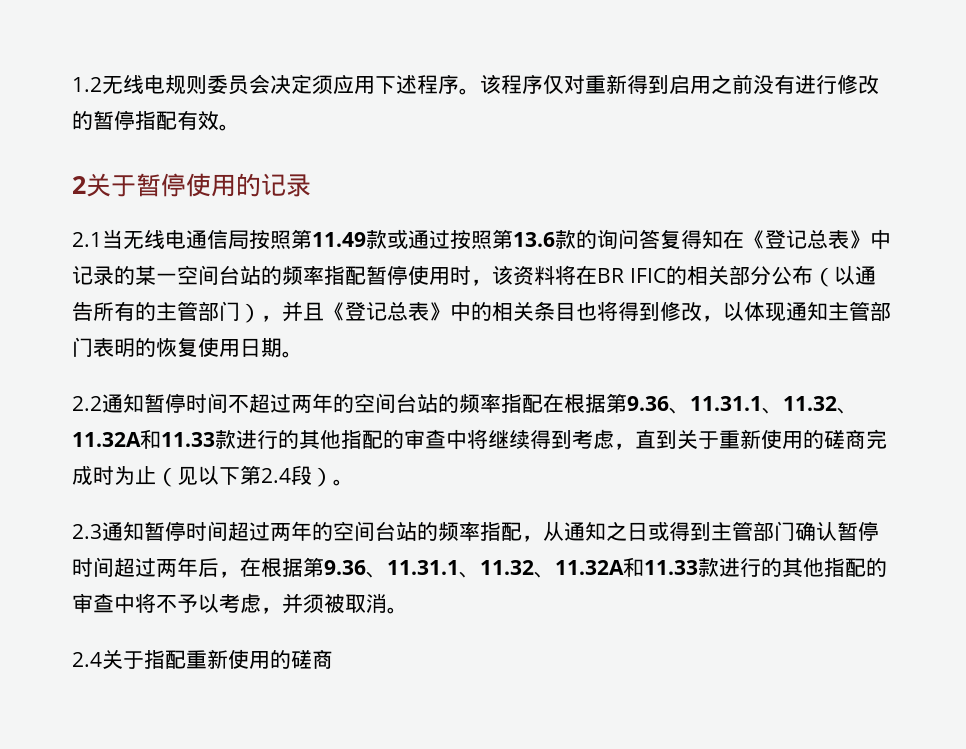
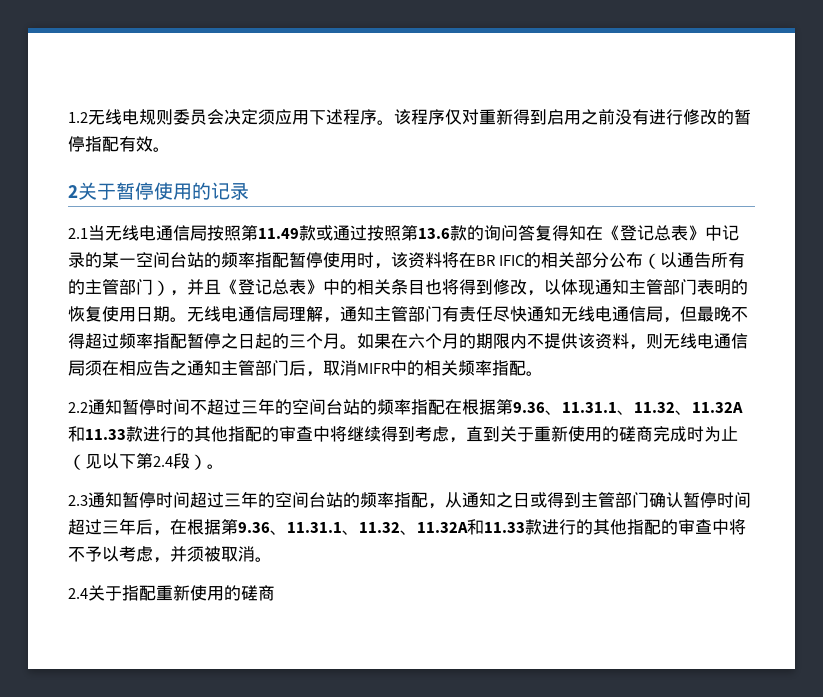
+ 无线电通信局理解，通知主管部门有责任尽快通知无线电通信局，但最晚不得超过频率指配暂停之日起的三个月。如果在六个月的期限内不提供该资料，则无线电通信局须在相应告之通知主管部门后，取消MIFR中的相关频率指配。
- 2.2通知暂停时间不超过两年的空间台站的频率指配在根据第9.36、11.31.1、11.32、11.32A和11.33款进行的其他指配的审查中将继续得到考虑，直到关于重新使用的磋商完成时为止（见以下第2.4段）。
+ 2.2通知暂停时间不超过三年的空间台站的频率指配在根据第9.36、11.31.1、11.32、11.32A和11.33款进行的其他指配的审查中将继续得到考虑，直到关于重新使用的磋商完成时为止（见以下第2.4段）。
- 2.3通知暂停时间超过两年的空间台站的频率指配，从通知之日或得到主管部门确认暂停时间超过两年后，在根据第9.36、11.31.1、11.32、11.32A和11.33款进行的其他指配的审查中将不予以考虑，并须被取消。
+ 2.3通知暂停时间超过三年的空间台站的频率指配，从通知之日或得到主管部门确认暂停时间超过三年后，在根据第9.36、11.31.1、11.32、11.32A和11.33款进行的其他指配的审查中将不予以考虑，并须被取消。

